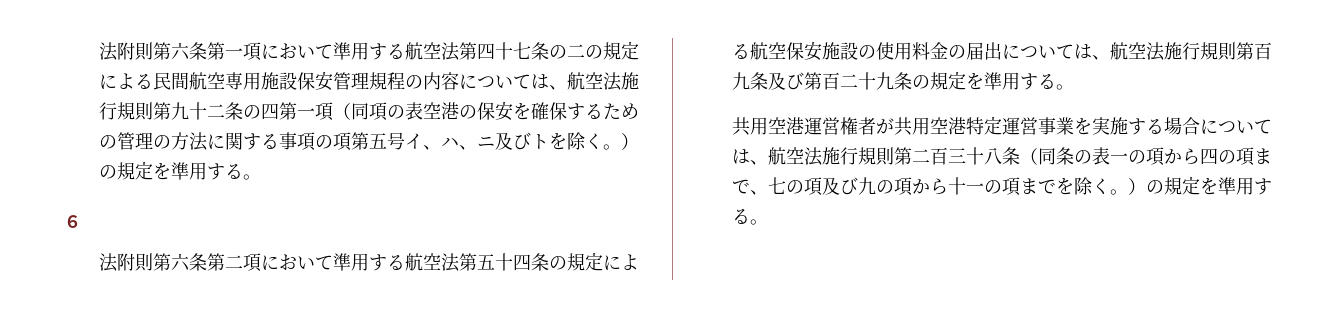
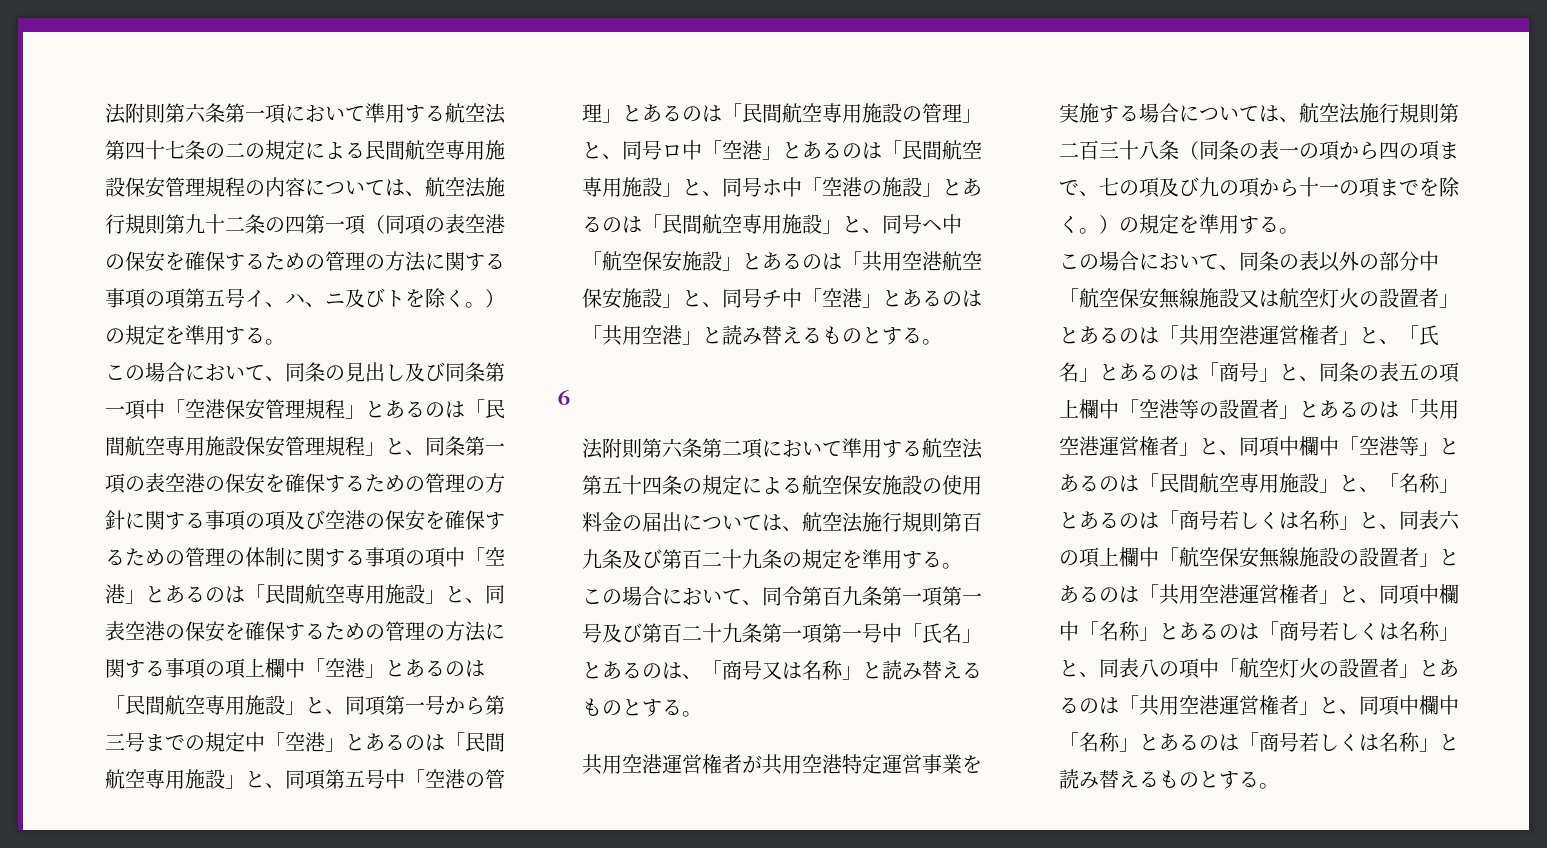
+ この場合において、同条の見出し及び同条第一項中「空港保安管理規程」とあるのは「民間航空専用施設保安管理規程」と、同条第一項の表空港の保安を確保するための管理の方針に関する事項の項及び空港の保安を確保するための管理の体制に関する事項の項中「空港」とあるのは「民間航空専用施設」と、同表空港の保安を確保するための管理の方法に関する事項の項上欄中「空港」とあるのは「民間航空専用施設」と、同項第一号から第三号までの規定中「空港」とあるのは「民間航空専用施設」と、同項第五号中「空港の管理」とあるのは「民間航空専用施設の管理」と、同号ロ中「空港」とあるのは「民間航空専用施設」と、同号ホ中「空港の施設」とあるのは「民間航空専用施設」と、同号ヘ中「航空保安施設」とあるのは「共用空港航空保安施設」と、同号チ中「空港」とあるのは「共用空港」と読み替えるものとする。
+ この場合において、同令第百九条第一項第一号及び第百二十九条第一項第一号中「氏名」とあるのは、「商号又は名称」と読み替えるものとする。
+ この場合において、同条の表以外の部分中「航空保安無線施設又は航空灯火の設置者」とあるのは「共用空港運営権者」と、「氏名」とあるのは「商号」と、同条の表五の項上欄中「空港等の設置者」とあるのは「共用空港運営権者」と、同項中欄中「空港等」とあるのは「民間航空専用施設」と、「名称」とあるのは「商号若しくは名称」と、同表六の項上欄中「航空保安無線施設の設置者」とあるのは「共用空港運営権者」と、同項中欄中「名称」とあるのは「商号若しくは名称」と、同表八の項中「航空灯火の設置者」とあるのは「共用空港運営権者」と、同項中欄中「名称」とあるのは「商号若しくは名称」と読み替えるものとする。

